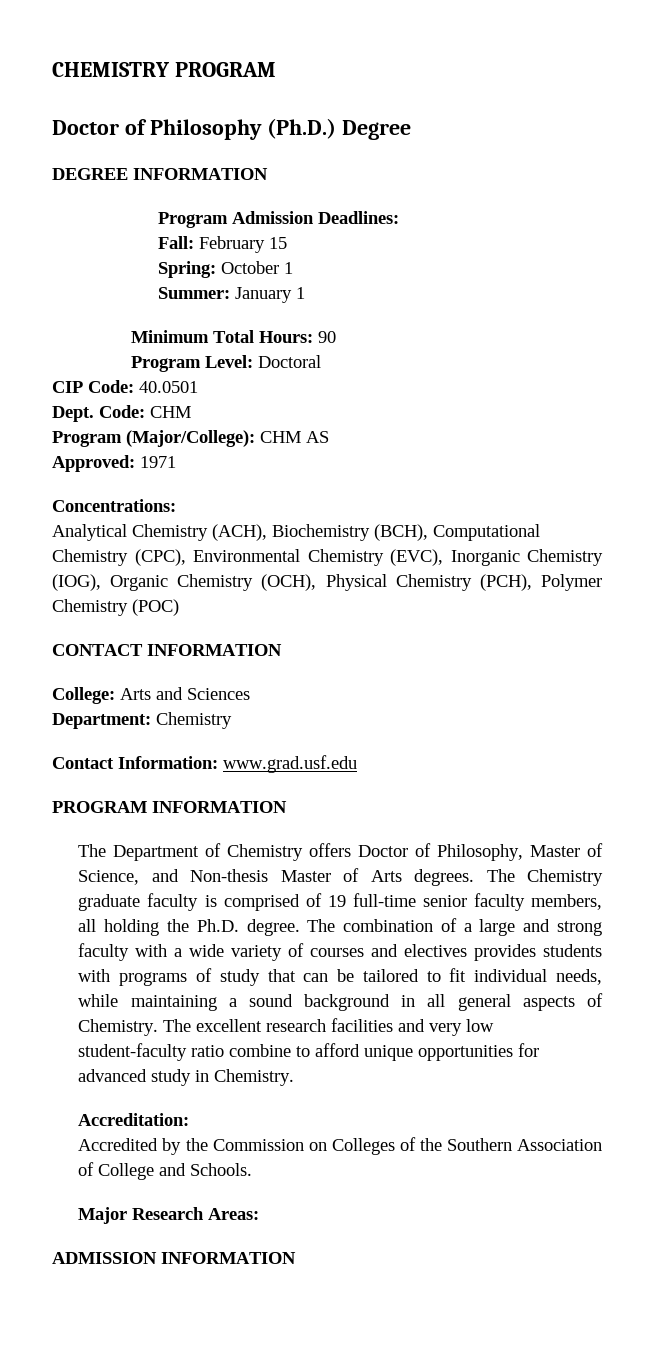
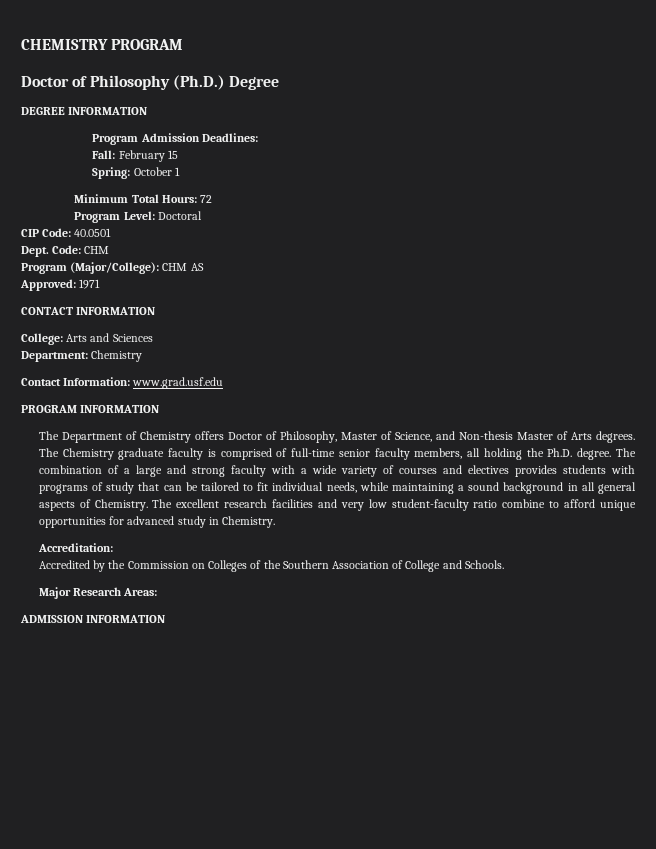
- Summer: January 1
- Minimum Total Hours: 90
+ Minimum Total Hours: 72
- Concentrations:
- Analytical Chemistry (ACH), Biochemistry (BCH), Computational Chemistry (CPC), Environmental Chemistry (EVC), Inorganic Chemistry (IOG), Organic Chemistry (OCH), Physical Chemistry (PCH), Polymer Chemistry (POC)
- The Chemistry graduate faculty is comprised of 19 full-time senior faculty members, all holding the Ph.D. degree.
+ The Chemistry graduate faculty is comprised of full-time senior faculty members, all holding the Ph.D. degree.

